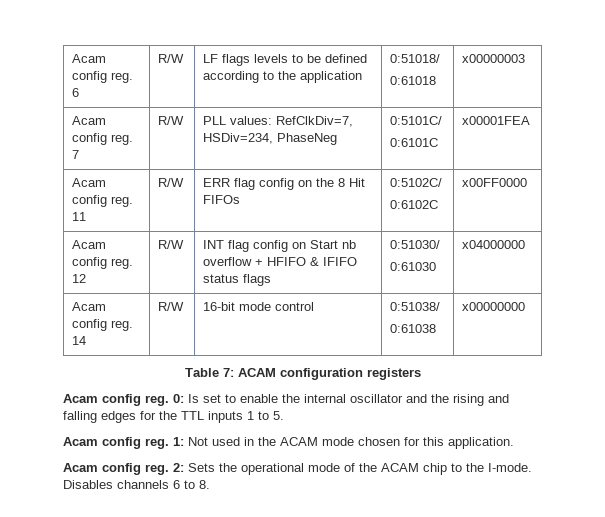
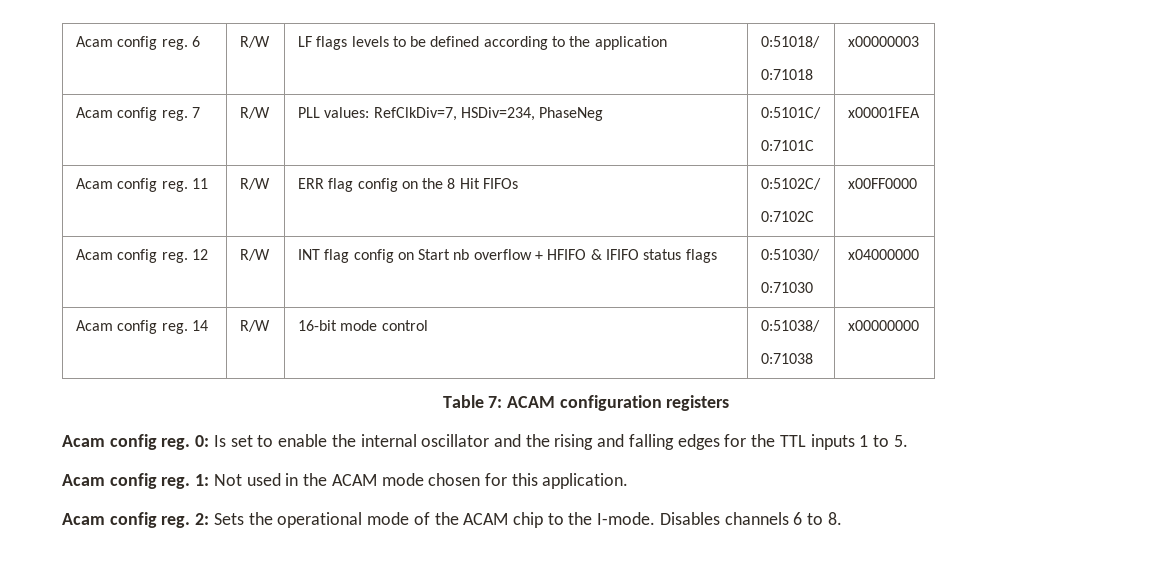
  Acam config reg. 6 | R/W | LF flags levels to be defined according to the application | 0:51018/
- 0:61018 | x00000003
+ 0:71018 | x00000003
  Acam config reg. 7 | R/W | PLL values: RefClkDiv=7, HSDiv=234, PhaseNeg | 0:5101C/
- 0:6101C | x00001FEA
+ 0:7101C | x00001FEA
  Acam config reg. 11 | R/W | ERR flag config on the 8 Hit FIFOs | 0:5102C/
- 0:6102C | x00FF0000
+ 0:7102C | x00FF0000
  Acam config reg. 12 | R/W | INT flag config on Start nb overflow + HFIFO & IFIFO status flags | 0:51030/
- 0:61030 | x04000000
+ 0:71030 | x04000000
  Acam config reg. 14 | R/W | 16-bit mode control | 0:51038/
- 0:61038 | x00000000
+ 0:71038 | x00000000

